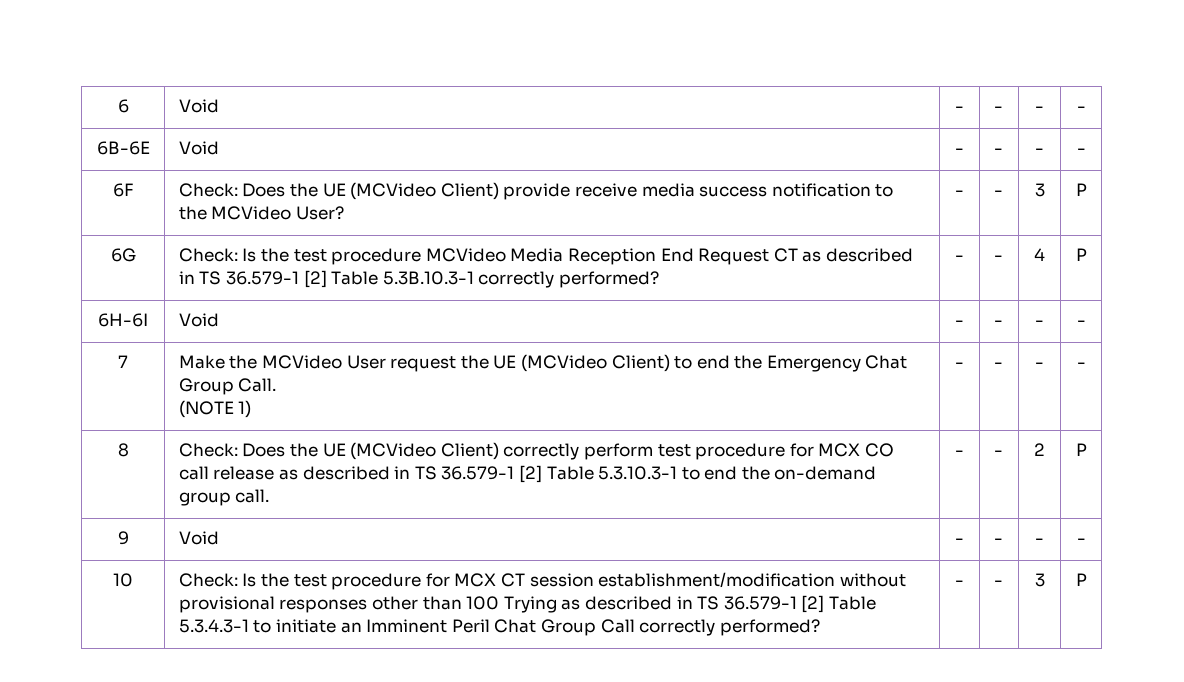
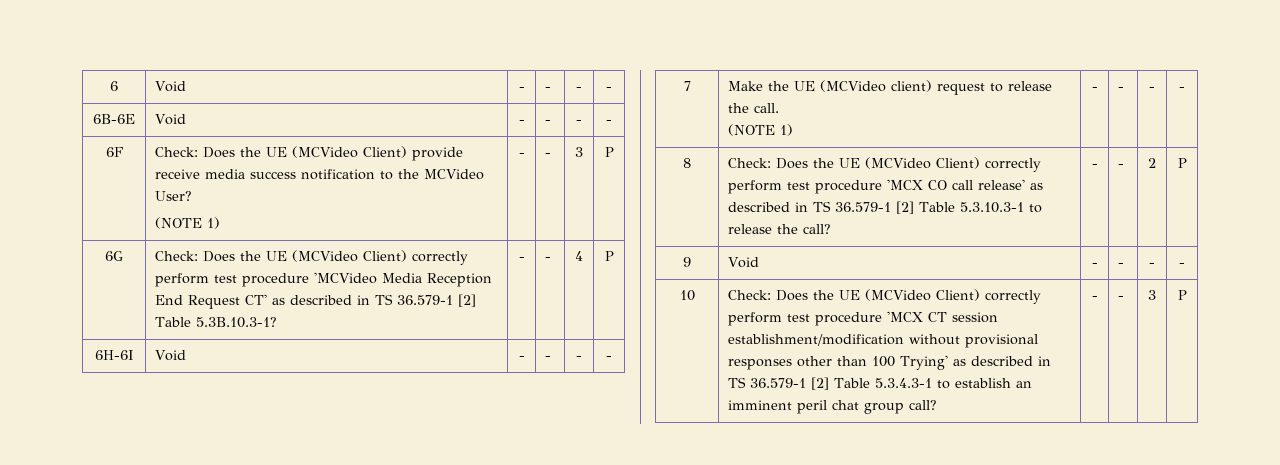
- 6F | Check: Does the UE (MCVideo Client) provide receive media success notification to the MCVideo User? | - | - | 3 | P
+ 6F | Check: Does the UE (MCVideo Client) provide receive media success notification to the MCVideo User?
+ (NOTE 1) | - | - | 3 | P
- 6G | Check: Is the test procedure MCVideo Media Reception End Request CT as described in TS 36.579-1 [2] Table 5.3B.10.3-1 correctly performed? | - | - | 4 | P
+ 6G | Check: Does the UE (MCVideo Client) correctly perform test procedure 'MCVideo Media Reception End Request CT' as described in TS 36.579-1 [2] Table 5.3B.10.3-1? | - | - | 4 | P
- 7 | Make the MCVideo User request the UE (MCVideo Client) to end the Emergency Chat Group Call.
+ 7 | Make the UE (MCVideo client) request to release the call.
- 8 | Check: Does the UE (MCVideo Client) correctly perform test procedure for MCX CO call release as described in TS 36.579-1 [2] Table 5.3.10.3-1 to end the on-demand group call. | - | - | 2 | P
+ 8 | Check: Does the UE (MCVideo Client) correctly perform test procedure 'MCX CO call release' as described in TS 36.579-1 [2] Table 5.3.10.3-1 to release the call? | - | - | 2 | P
- Check: Is the test procedure for MCX CT session establishment/modification without provisional responses other than 100 Trying as described in TS 36.579-1 [2] Table 5.3.4.3-1 to initiate an Imminent Peril Chat Group Call correctly performed?
+ Check: Does the UE (MCVideo Client) correctly perform test procedure 'MCX CT session establishment/modification without provisional responses other than 100 Trying' as described in TS 36.579-1 [2] Table 5.3.4.3-1 to establish an imminent peril chat group call?

